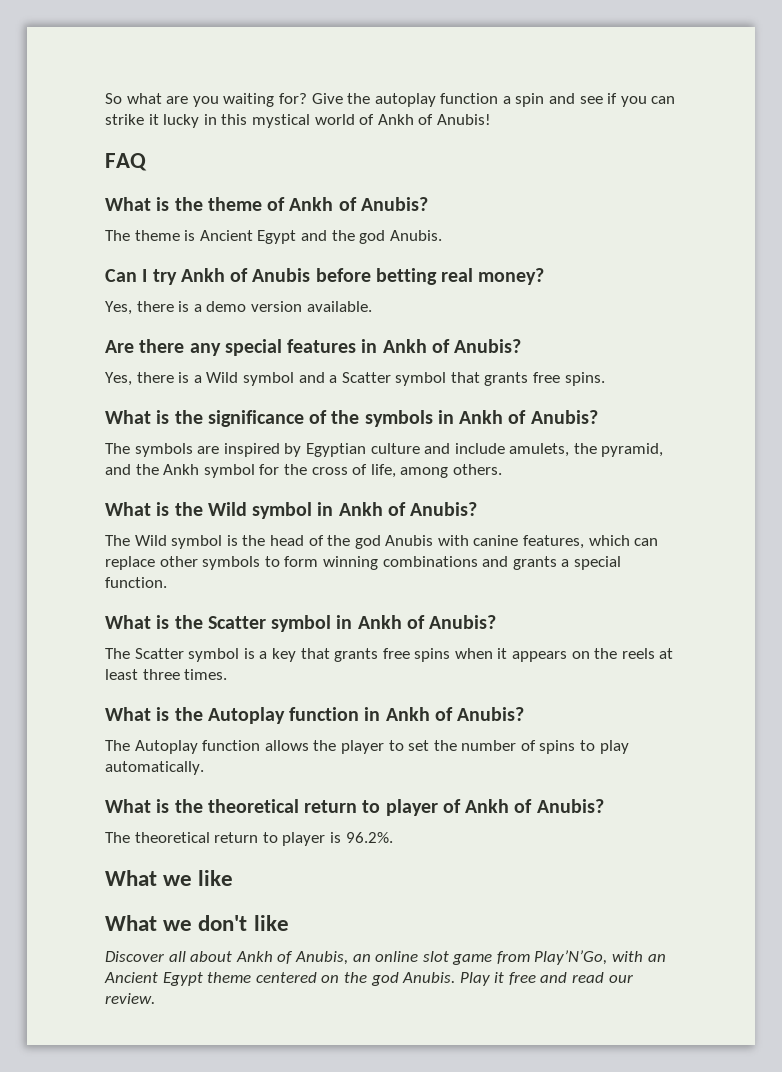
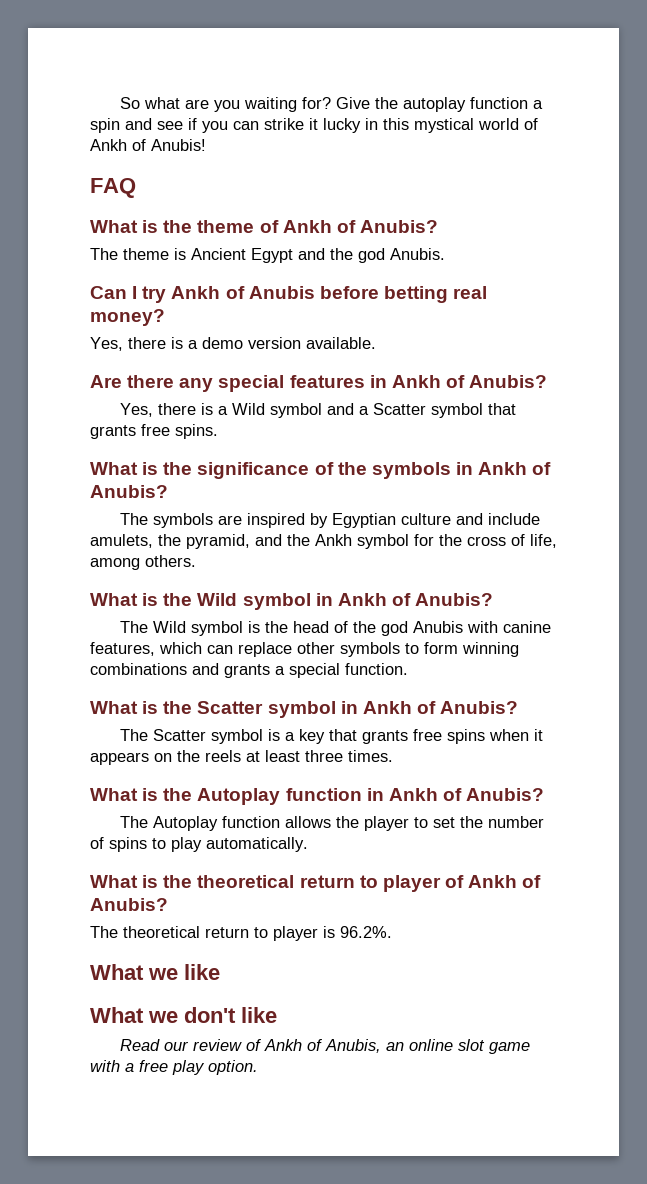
- Discover all about Ankh of Anubis, an online slot game from Play’N’Go, with an Ancient Egypt theme centered on the god Anubis. Play it free and read our review.
+ Read our review of Ankh of Anubis, an online slot game with a free play option.

